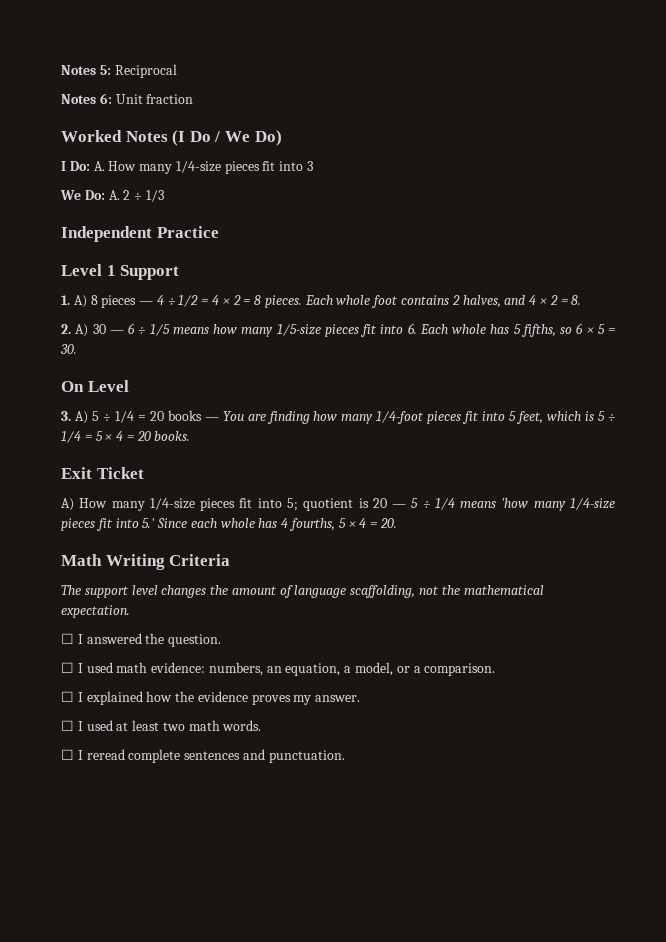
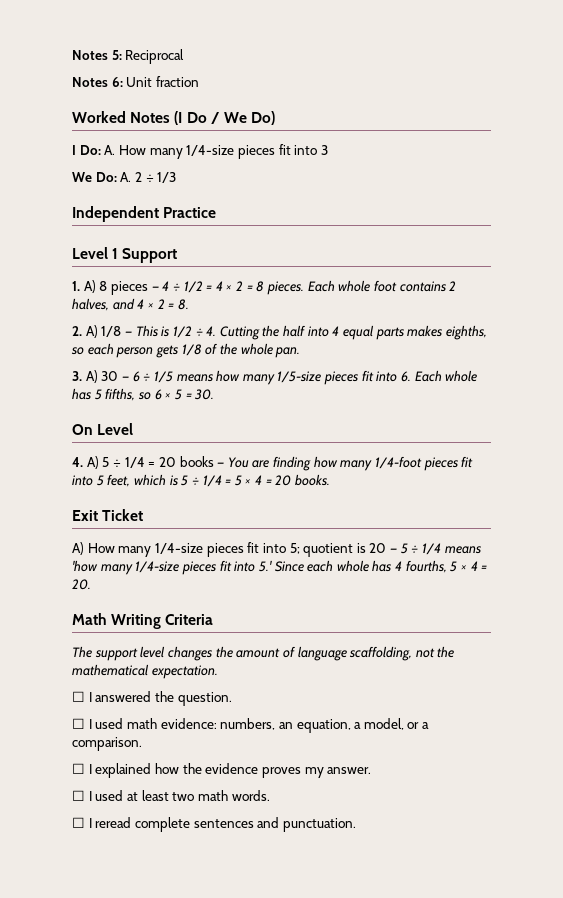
- 2. A) 30 — 6 ÷ 1/5 means how many 1/5-size pieces fit into 6. Each whole has 5 fifths, so 6 × 5 = 30.
+ 2. A) 1/8 — This is 1/2 ÷ 4. Cutting the half into 4 equal parts makes eighths, so each person gets 1/8 of the whole pan.
+ 3. A) 30 — 6 ÷ 1/5 means how many 1/5-size pieces fit into 6. Each whole has 5 fifths, so 6 × 5 = 30.
- 3. A) 5 ÷ 1/4 = 20 books — You are finding how many 1/4-foot pieces fit into 5 feet, which is 5 ÷ 1/4 = 5 × 4 = 20 books.
+ 4. A) 5 ÷ 1/4 = 20 books — You are finding how many 1/4-foot pieces fit into 5 feet, which is 5 ÷ 1/4 = 5 × 4 = 20 books.

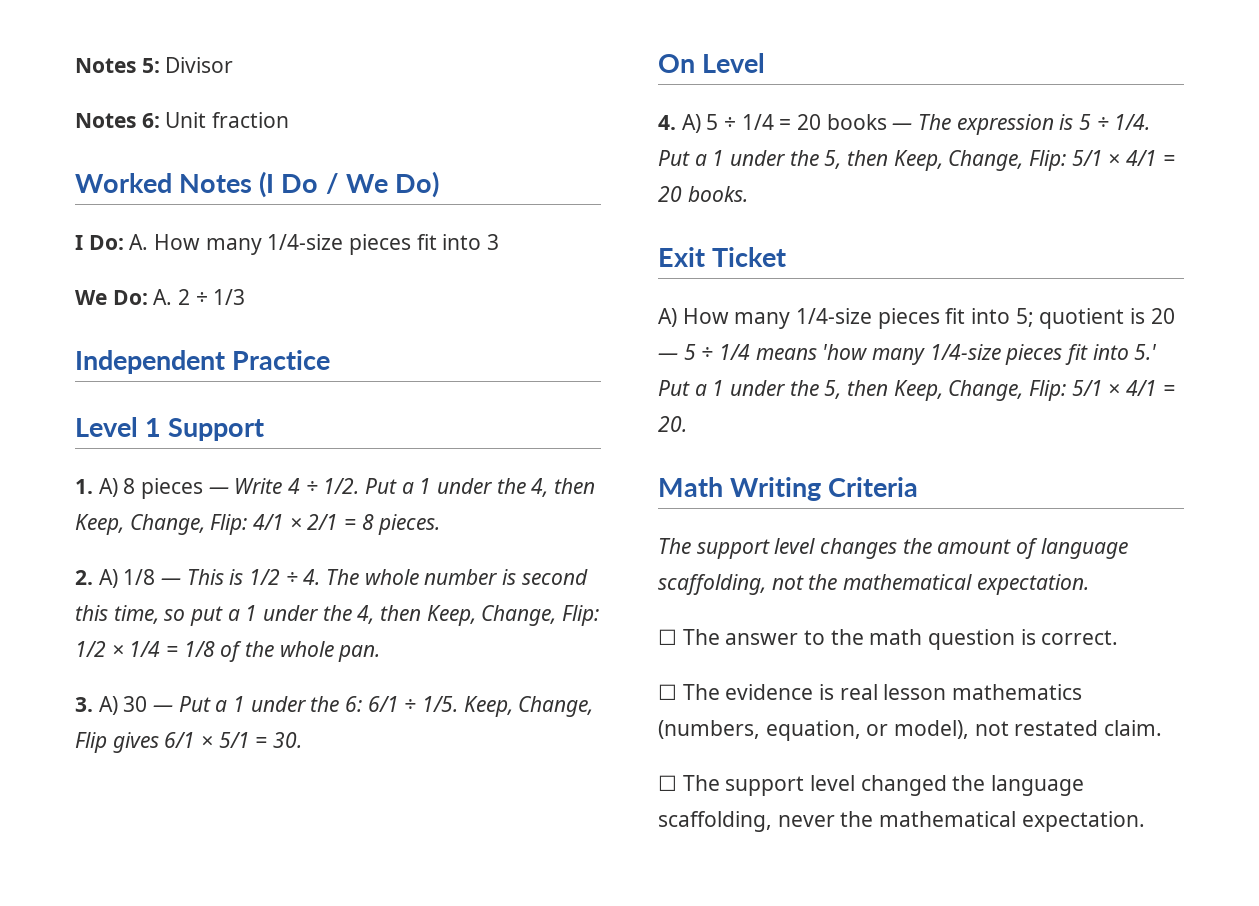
- Notes 5: Reciprocal
+ Notes 5: Divisor
- 1. A) 8 pieces — 4 ÷ 1/2 = 4 × 2 = 8 pieces. Each whole foot contains 2 halves, and 4 × 2 = 8.
+ 1. A) 8 pieces — Write 4 ÷ 1/2. Put a 1 under the 4, then Keep, Change, Flip: 4/1 × 2/1 = 8 pieces.
- 2. A) 1/8 — This is 1/2 ÷ 4. Cutting the half into 4 equal parts makes eighths, so each person gets 1/8 of the whole pan.
+ 2. A) 1/8 — This is 1/2 ÷ 4. The whole number is second this time, so put a 1 under the 4, then Keep, Change, Flip: 1/2 × 1/4 = 1/8 of the whole pan.
- 3. A) 30 — 6 ÷ 1/5 means how many 1/5-size pieces fit into 6. Each whole has 5 fifths, so 6 × 5 = 30.
+ 3. A) 30 — Put a 1 under the 6: 6/1 ÷ 1/5. Keep, Change, Flip gives 6/1 × 5/1 = 30.
- 4. A) 5 ÷ 1/4 = 20 books — You are finding how many 1/4-foot pieces fit into 5 feet, which is 5 ÷ 1/4 = 5 × 4 = 20 books.
+ 4. A) 5 ÷ 1/4 = 20 books — The expression is 5 ÷ 1/4. Put a 1 under the 5, then Keep, Change, Flip: 5/1 × 4/1 = 20 books.
- A) How many 1/4-size pieces fit into 5; quotient is 20 — 5 ÷ 1/4 means 'how many 1/4-size pieces fit into 5.' Since each whole has 4 fourths, 5 × 4 = 20.
+ A) How many 1/4-size pieces fit into 5; quotient is 20 — 5 ÷ 1/4 means 'how many 1/4-size pieces fit into 5.' Put a 1 under the 5, then Keep, Change, Flip: 5/1 × 4/1 = 20.
- ☐ I answered the question.
- ☐ I used math evidence: numbers, an equation, a model, or a comparison.
- ☐ I explained how the evidence proves my answer.
- ☐ I used at least two math words.
- ☐ I reread complete sentences and punctuation.
+ ☐ The answer to the math question is correct.
+ ☐ The evidence is real lesson mathematics (numbers, equation, or model), not restated claim.
+ ☐ The support level changed the language scaffolding, never the mathematical expectation.

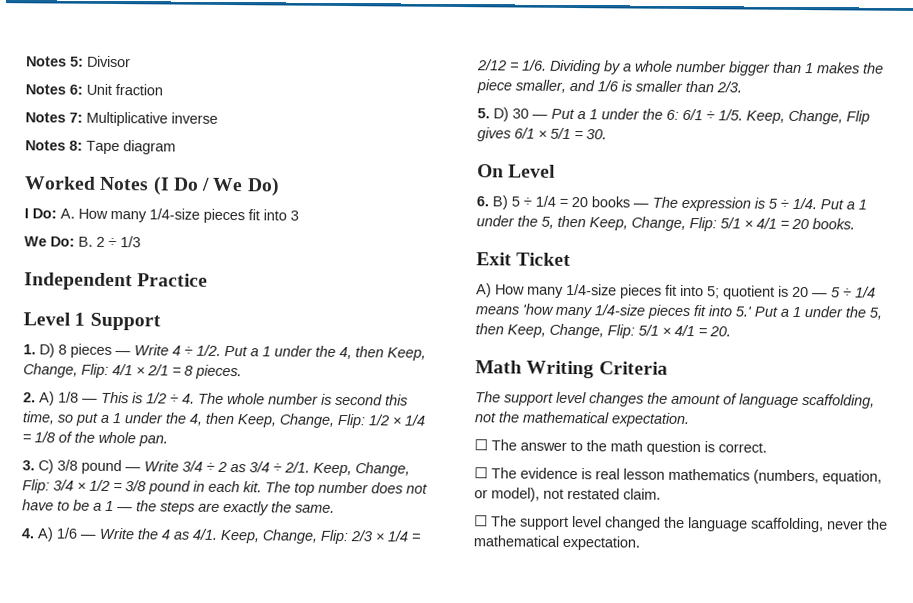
+ Notes 7: Multiplicative inverse
+ Notes 8: Tape diagram
- We Do: A. 2 ÷ 1/3
+ We Do: B. 2 ÷ 1/3
- 1. A) 8 pieces — Write 4 ÷ 1/2.
+ 1. D) 8 pieces — Write 4 ÷ 1/2.
- 3. A) 30 — Put a 1 under the 6: 6/1 ÷ 1/5.
+ 3. C) 3/8 pound — Write 3/4 ÷ 2 as 3/4 ÷ 2/1. Keep, Change, Flip: 3/4 × 1/2 = 3/8 pound in each kit. The top number does not have to be a 1 — the steps are exactly the same.
+ 4. A) 1/6 — Write the 4 as 4/1. Keep, Change, Flip: 2/3 × 1/4 = 2/12 = 1/6. Dividing by a whole number bigger than 1 makes the piece smaller, and 1/6 is smaller than 2/3.
+ 5. D) 30 — Put a 1 under the 6: 6/1 ÷ 1/5.
- 4. A) 5 ÷ 1/4 = 20 books — The expression is 5 ÷ 1/4.
+ 6. B) 5 ÷ 1/4 = 20 books — The expression is 5 ÷ 1/4.

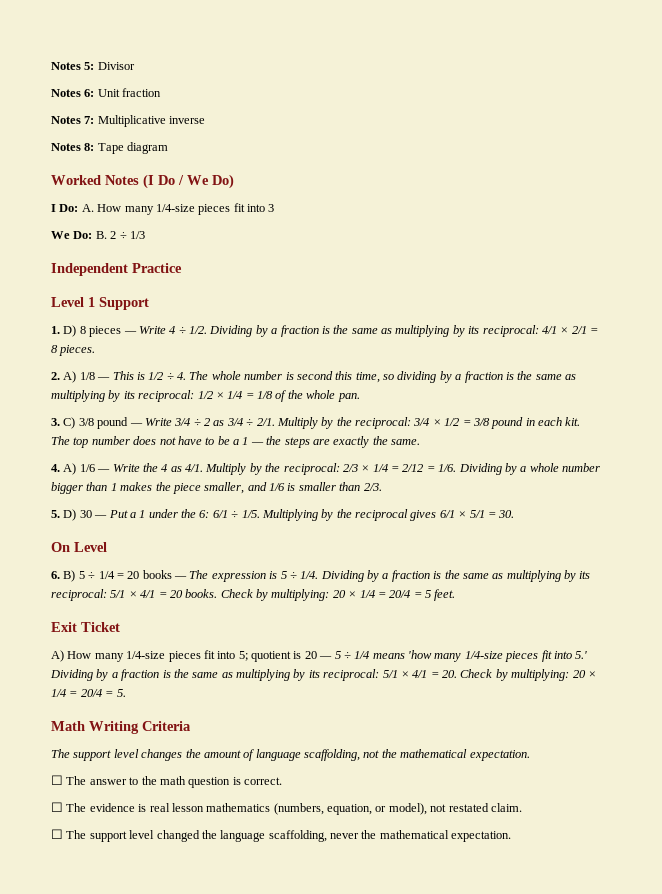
- Put a 1 under the 4, then Keep, Change, Flip: 4/1 × 2/1 = 8 pieces.
+ Dividing by a fraction is the same as multiplying by its reciprocal: 4/1 × 2/1 = 8 pieces.
- 2. A) 1/8 — This is 1/2 ÷ 4. The whole number is second this time, so put a 1 under the 4, then Keep, Change, Flip: 1/2 × 1/4 = 1/8 of the whole pan.
+ 2. A) 1/8 — This is 1/2 ÷ 4. The whole number is second this time, so dividing by a fraction is the same as multiplying by its reciprocal: 1/2 × 1/4 = 1/8 of the whole pan.
- Keep, Change, Flip: 3/4 × 1/2 = 3/8 pound in each kit.
+ Multiply by the reciprocal: 3/4 × 1/2 = 3/8 pound in each kit.
- Keep, Change, Flip: 2/3 × 1/4 = 2/12 = 1/6.
+ Multiply by the reciprocal: 2/3 × 1/4 = 2/12 = 1/6.
- Keep, Change, Flip gives 6/1 × 5/1 = 30.
+ Multiplying by the reciprocal gives 6/1 × 5/1 = 30.
- Put a 1 under the 5, then Keep, Change, Flip: 5/1 × 4/1 = 20 books.
+ Dividing by a fraction is the same as multiplying by its reciprocal: 5/1 × 4/1 = 20 books. Check by multiplying: 20 × 1/4 = 20/4 = 5 feet.
- A) How many 1/4-size pieces fit into 5; quotient is 20 — 5 ÷ 1/4 means 'how many 1/4-size pieces fit into 5.' Put a 1 under the 5, then Keep, Change, Flip: 5/1 × 4/1 = 20.
+ A) How many 1/4-size pieces fit into 5; quotient is 20 — 5 ÷ 1/4 means 'how many 1/4-size pieces fit into 5.' Dividing by a fraction is the same as multiplying by its reciprocal: 5/1 × 4/1 = 20. Check by multiplying: 20 × 1/4 = 20/4 = 5.

